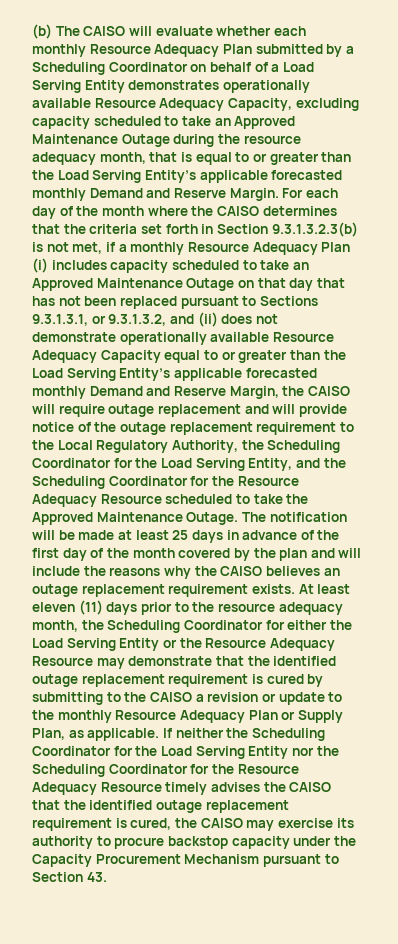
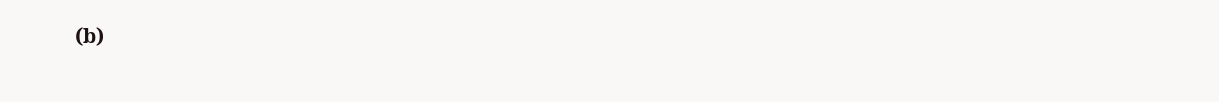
- (b) The CAISO will evaluate whether each monthly Resource Adequacy Plan submitted by a Scheduling Coordinator on behalf of a Load Serving Entity demonstrates operationally available Resource Adequacy Capacity, excluding capacity scheduled to take an Approved Maintenance Outage during the resource adequacy month, that is equal to or greater than the Load Serving Entity’s applicable forecasted monthly Demand and Reserve Margin. For each day of the month where the CAISO determines that the criteria set forth in Section 9.3.1.3.2.3(b) is not met, if a monthly Resource Adequacy Plan (i) includes capacity scheduled to take an Approved Maintenance Outage on that day that has not been replaced pursuant to Sections 9.3.1.3.1, or 9.3.1.3.2, and (ii) does not demonstrate operationally available Resource Adequacy Capacity equal to or greater than the Load Serving Entity’s applicable forecasted monthly Demand and Reserve Margin, the CAISO will require outage replacement and will provide notice of the outage replacement requirement to the Local Regulatory Authority, the Scheduling Coordinator for the Load Serving Entity, and the Scheduling Coordinator for the Resource Adequacy Resource scheduled to take the Approved Maintenance Outage. The notification will be made at least 25 days in advance of the first day of the month covered by the plan and will include the reasons why the CAISO believes an outage replacement requirement exists. At least eleven (11) days prior to the resource adequacy month, the Scheduling Coordinator for either the Load Serving Entity or the Resource Adequacy Resource may demonstrate that the identified outage replacement requirement is cured by submitting to the CAISO a revision or update to the monthly Resource Adequacy Plan or Supply Plan, as applicable. If neither the Scheduling Coordinator for the Load Serving Entity nor the Scheduling Coordinator for the Resource Adequacy Resource timely advises the CAISO that the identified outage replacement requirement is cured, the CAISO may exercise its authority to procure backstop capacity under the Capacity Procurement Mechanism pursuant to Section 43.
+ (b)

